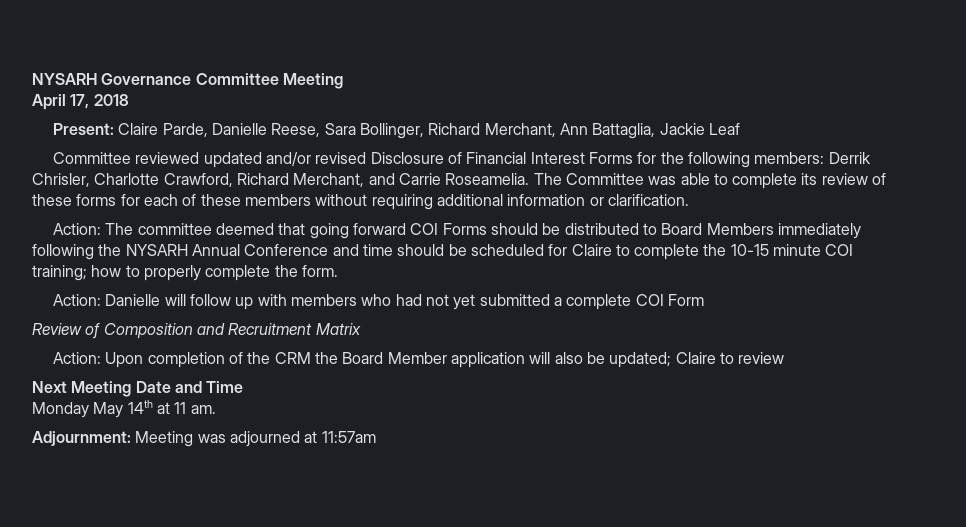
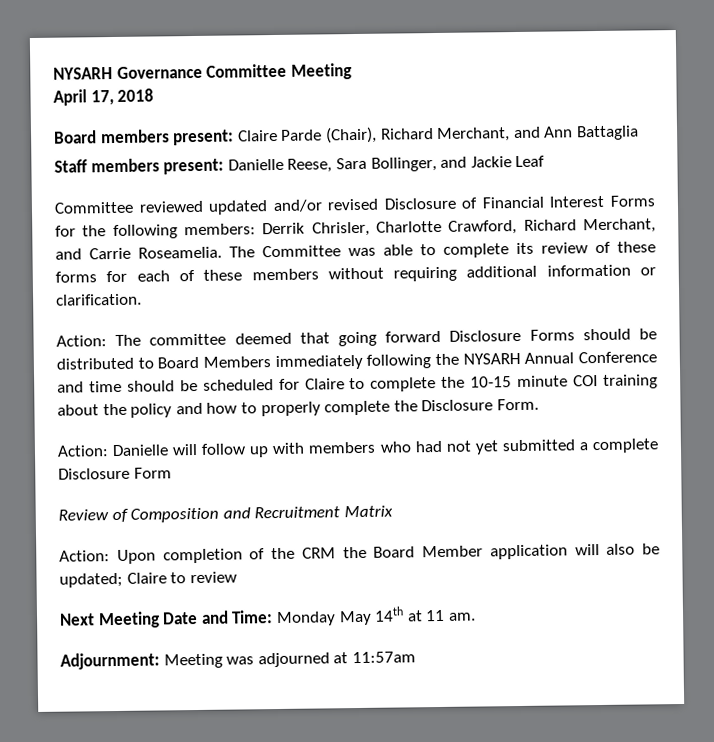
- Present: Claire Parde, Danielle Reese, Sara Bollinger, Richard Merchant, Ann Battaglia, Jackie Leaf
+ Board members present: Claire Parde (Chair), Richard Merchant, and Ann Battaglia
+ Staff members present: Danielle Reese, Sara Bollinger, and Jackie Leaf
- Action: The committee deemed that going forward COI Forms should be distributed to Board Members immediately following the NYSARH Annual Conference and time should be scheduled for Claire to complete the 10-15 minute COI training; how to properly complete the form.
+ Action: The committee deemed that going forward Disclosure Forms should be distributed to Board Members immediately following the NYSARH Annual Conference and time should be scheduled for Claire to complete the 10-15 minute COI training about the policy and how to properly complete the Disclosure Form.
- Action: Danielle will follow up with members who had not yet submitted a complete COI Form
+ Action: Danielle will follow up with members who had not yet submitted a complete Disclosure Form
- Next Meeting Date and Time
- Monday May 14th at 11 am.
+ Next Meeting Date and Time: Monday May 14th at 11 am.

